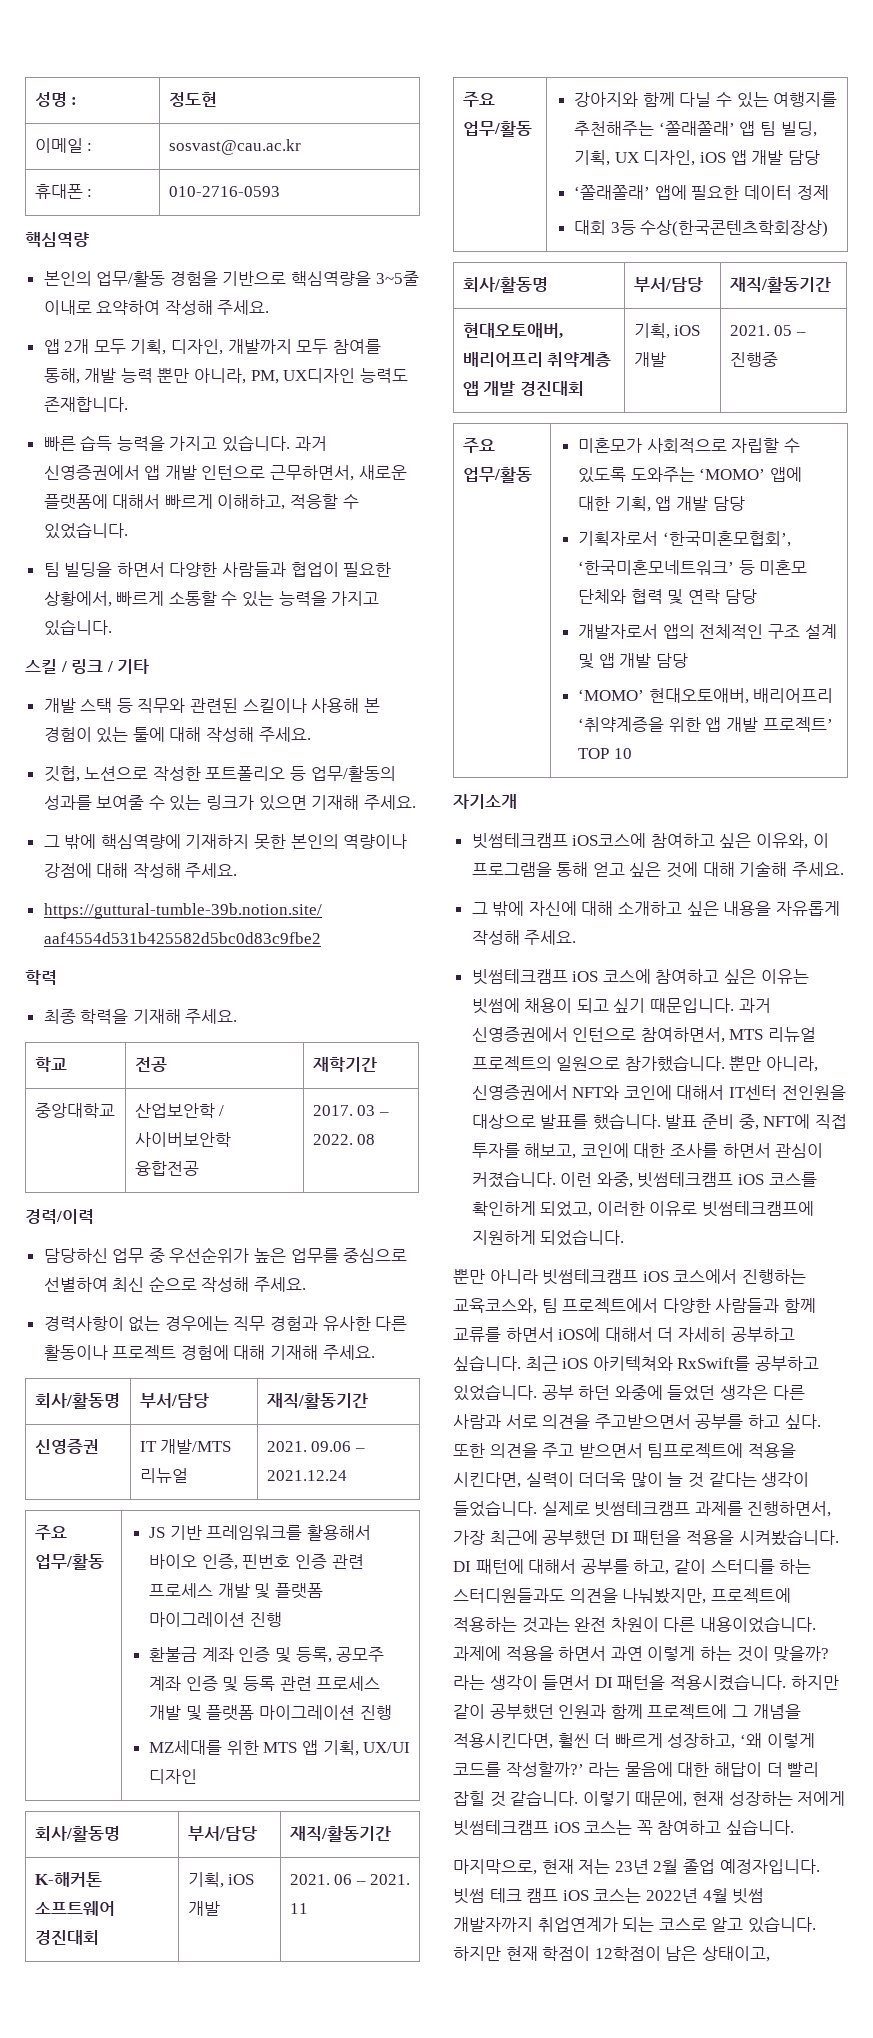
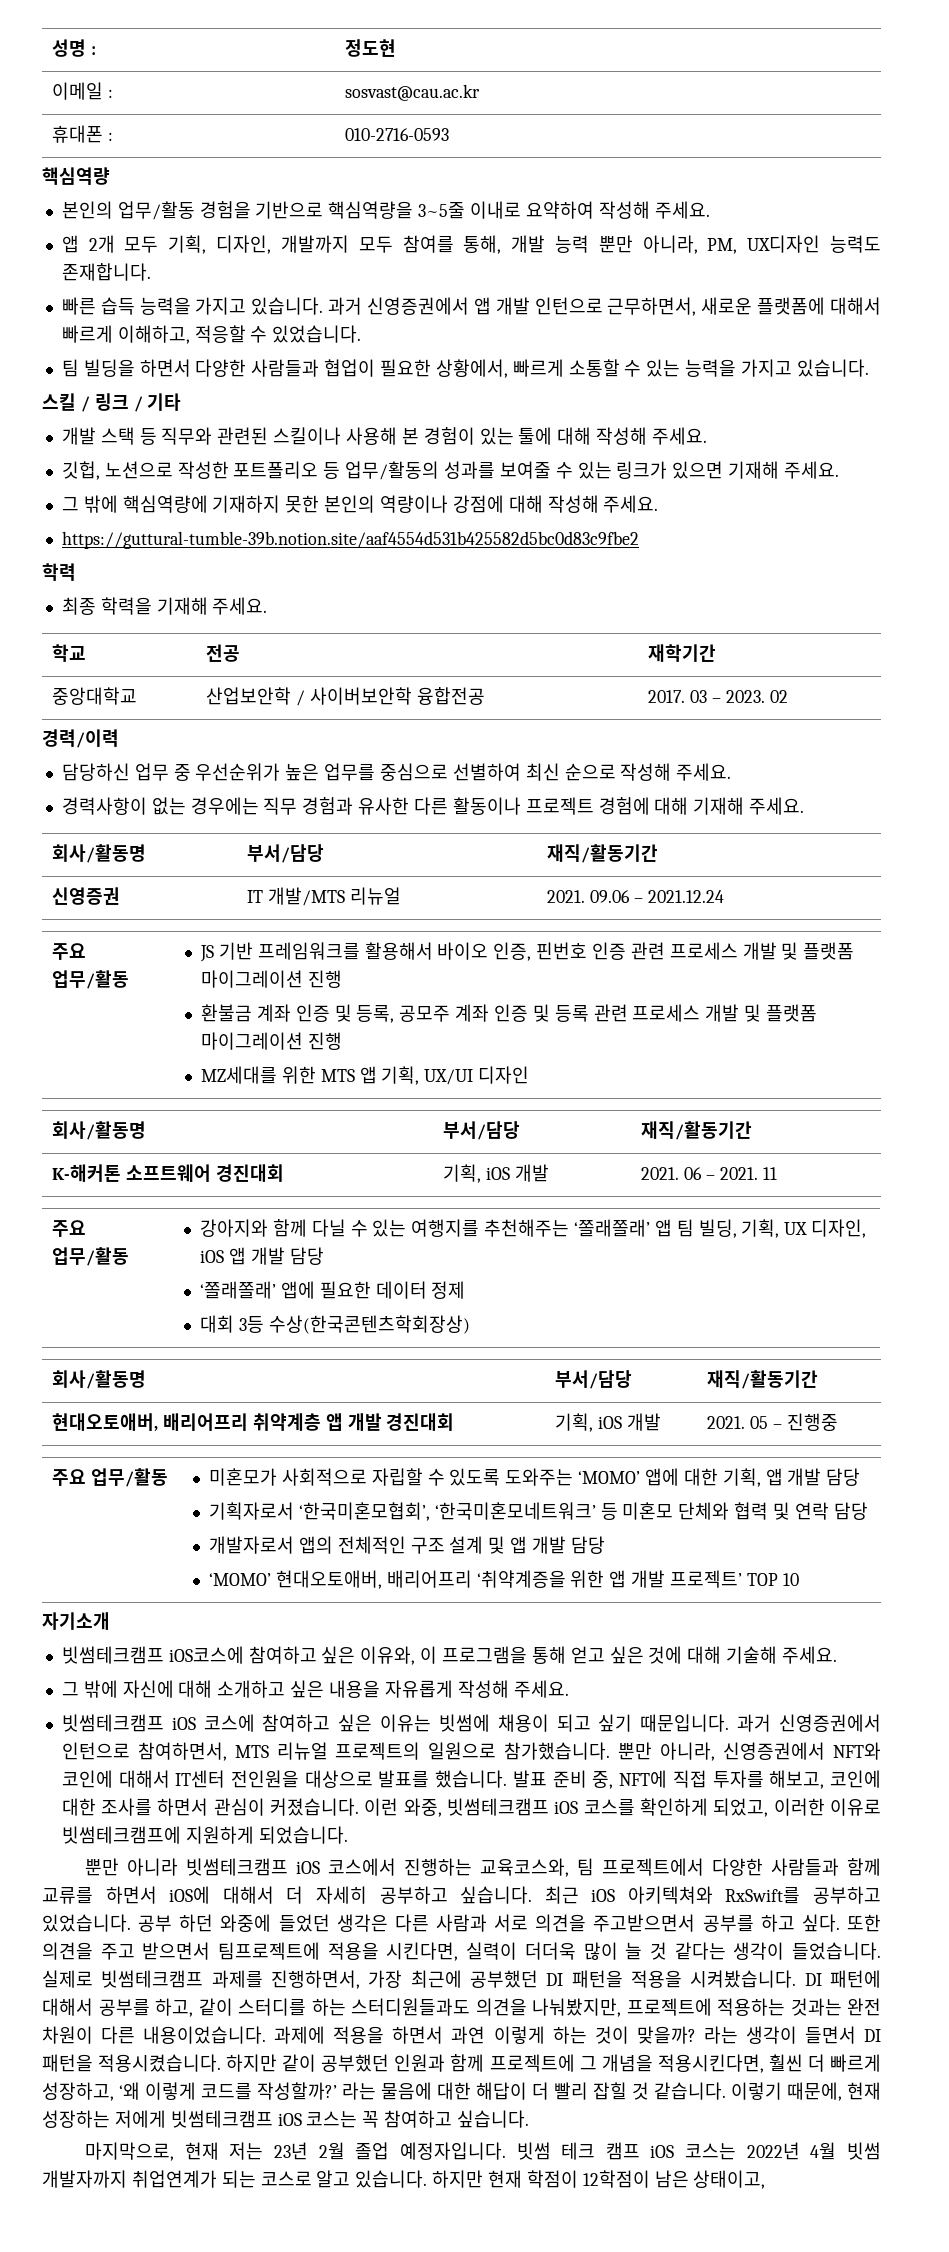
- 중앙대학교 | 산업보안학 / 사이버보안학 융합전공 | 2017. 03 – 2022. 08
+ 중앙대학교 | 산업보안학 / 사이버보안학 융합전공 | 2017. 03 – 2023. 02

